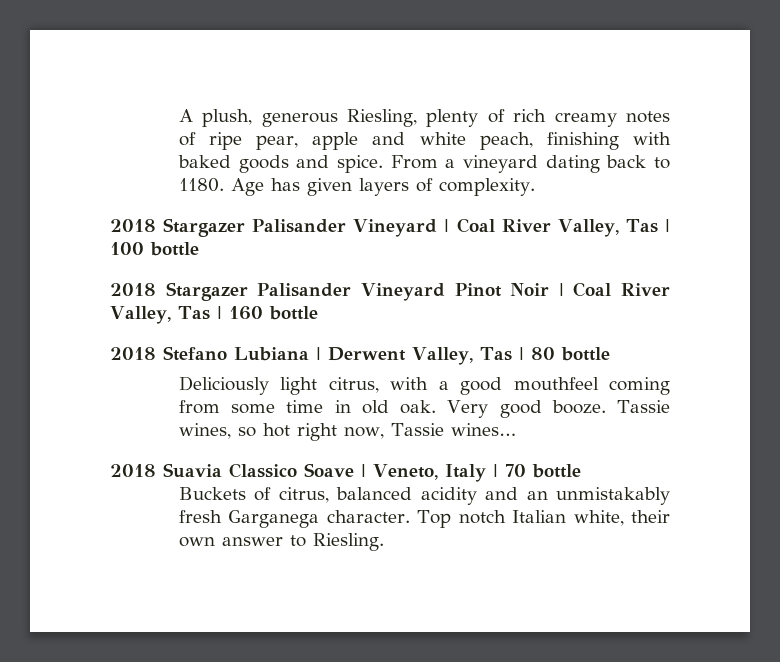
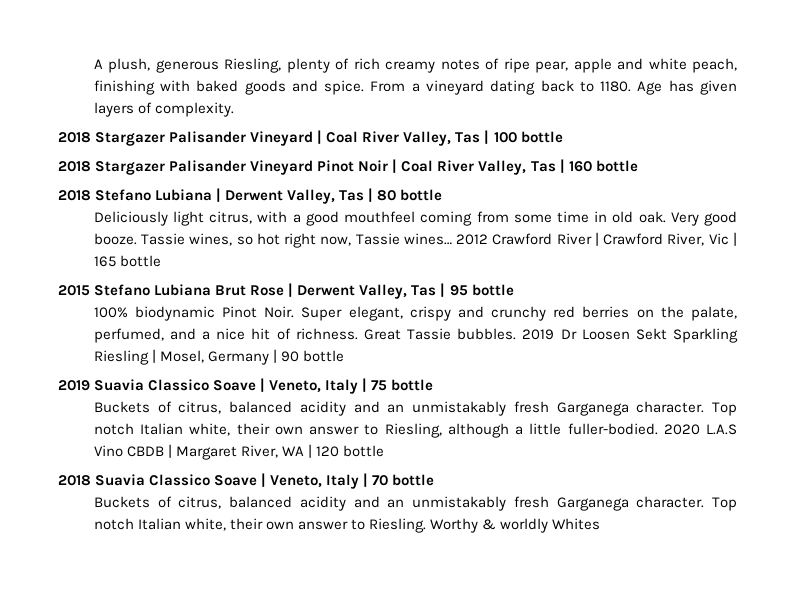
+ 2012 Crawford River | Crawford River, Vic | 165 bottle
+ 2015 Stefano Lubiana Brut Rose | Derwent Valley, Tas | 95 bottle
+ 100% biodynamic Pinot Noir. Super elegant, crispy and crunchy red berries on the palate, perfumed, and a nice hit of richness. Great Tassie bubbles. 2019 Dr Loosen Sekt Sparkling Riesling | Mosel, Germany | 90 bottle
+ 2019 Suavia Classico Soave | Veneto, Italy | 75 bottle
+ Buckets of citrus, balanced acidity and an unmistakably fresh Garganega character. Top notch Italian white, their own answer to Riesling, although a little fuller-bodied. 2020 L.A.S Vino CBDB | Margaret River, WA | 120 bottle
+ Worthy & worldly Whites

